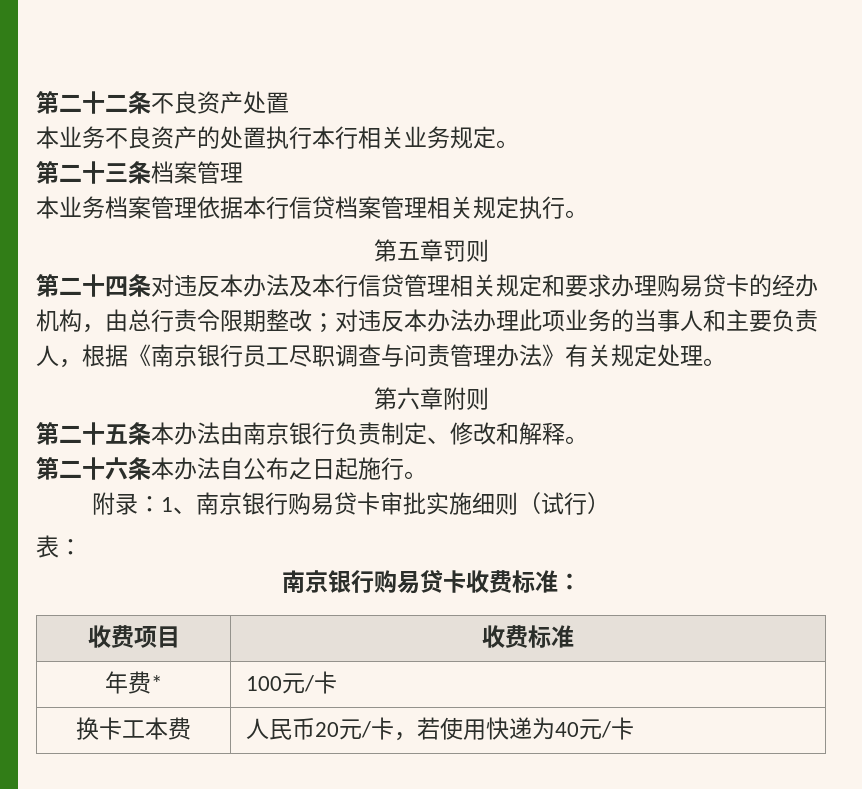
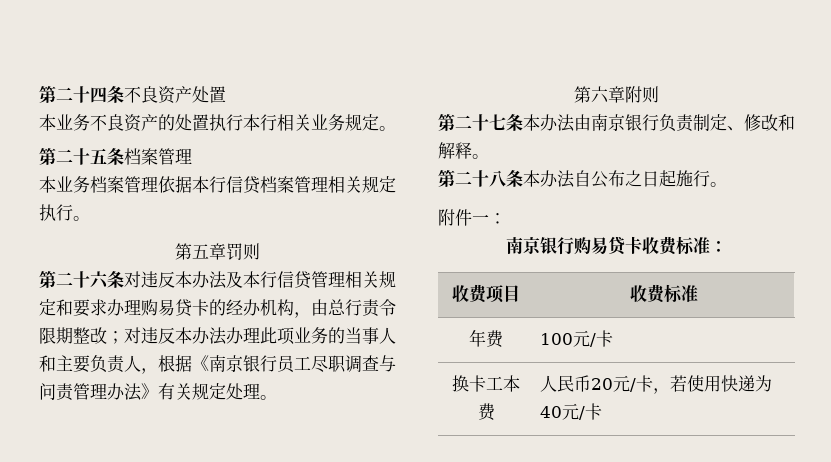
- 第二十二条不良资产处置
+ 第二十四条不良资产处置
- 第二十三条档案管理
+ 第二十五条档案管理
- 第二十四条对违反本办法及本行信贷管理相关规定和要求办理购易贷卡的经办机构，由总行责令限期整改；对违反本办法办理此项业务的当事人和主要负责人，根据《南京银行员工尽职调查与问责管理办法》有关规定处理。
+ 第二十六条对违反本办法及本行信贷管理相关规定和要求办理购易贷卡的经办机构，由总行责令限期整改；对违反本办法办理此项业务的当事人和主要负责人，根据《南京银行员工尽职调查与问责管理办法》有关规定处理。
- 第二十五条本办法由南京银行负责制定、修改和解释。
+ 第二十七条本办法由南京银行负责制定、修改和解释。
- 第二十六条本办法自公布之日起施行。
+ 第二十八条本办法自公布之日起施行。
- 附录：1、南京银行购易贷卡审批实施细则（试行）
- 表：
+ 附件一：
- 年费* | 100元/卡
+ 年费 | 100元/卡

